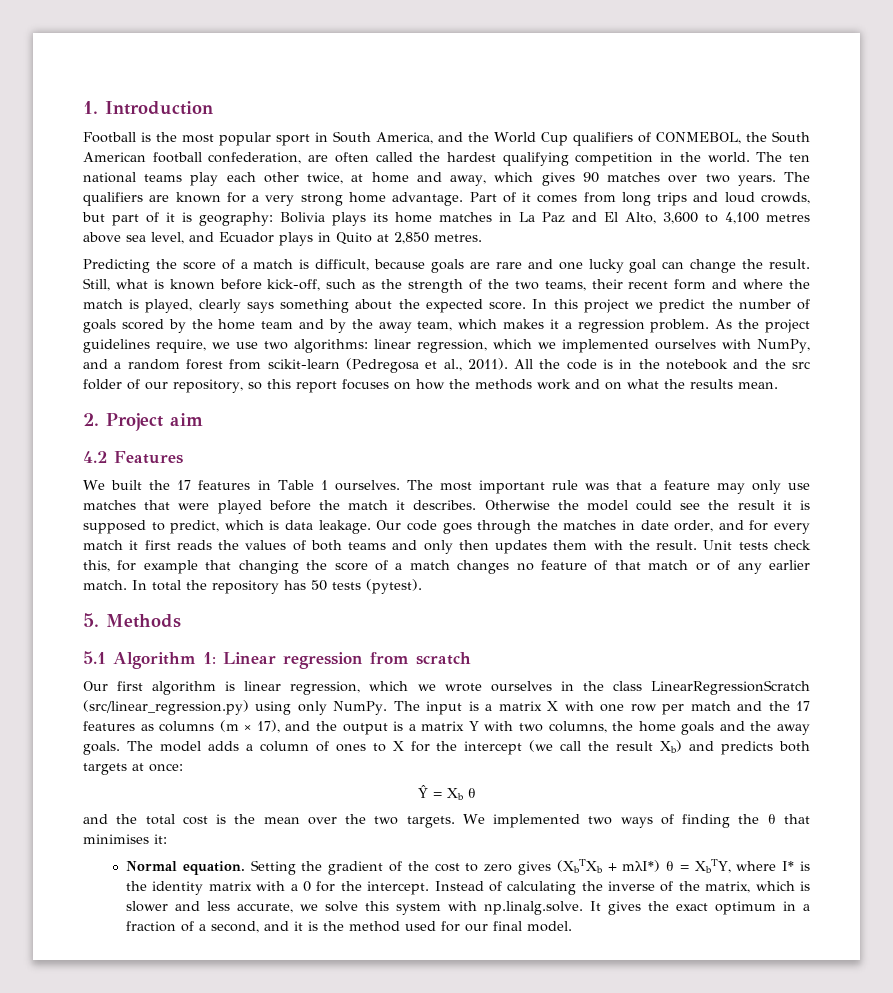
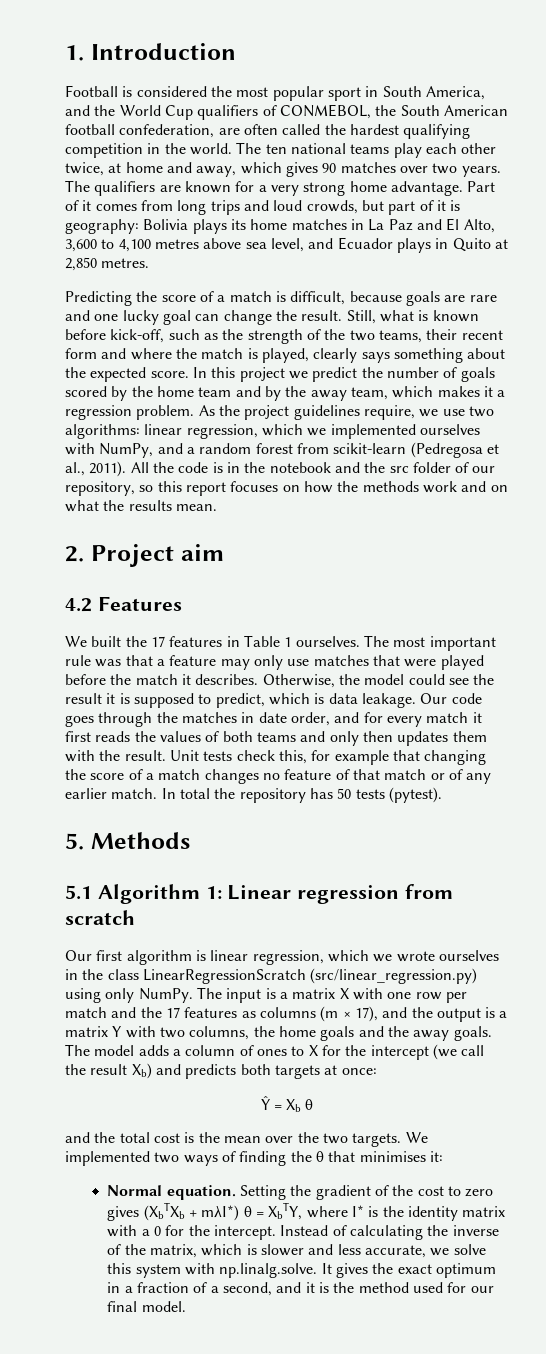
- Football is the most popular sport in South America, and the World Cup qualifiers of CONMEBOL, the South American football confederation, are often called the hardest qualifying competition in the world.
+ Football is considered the most popular sport in South America, and the World Cup qualifiers of CONMEBOL, the South American football confederation, are often called the hardest qualifying competition in the world.
- Otherwise the model could see the result it is supposed to predict, which is data leakage.
+ Otherwise, the model could see the result it is supposed to predict, which is data leakage.

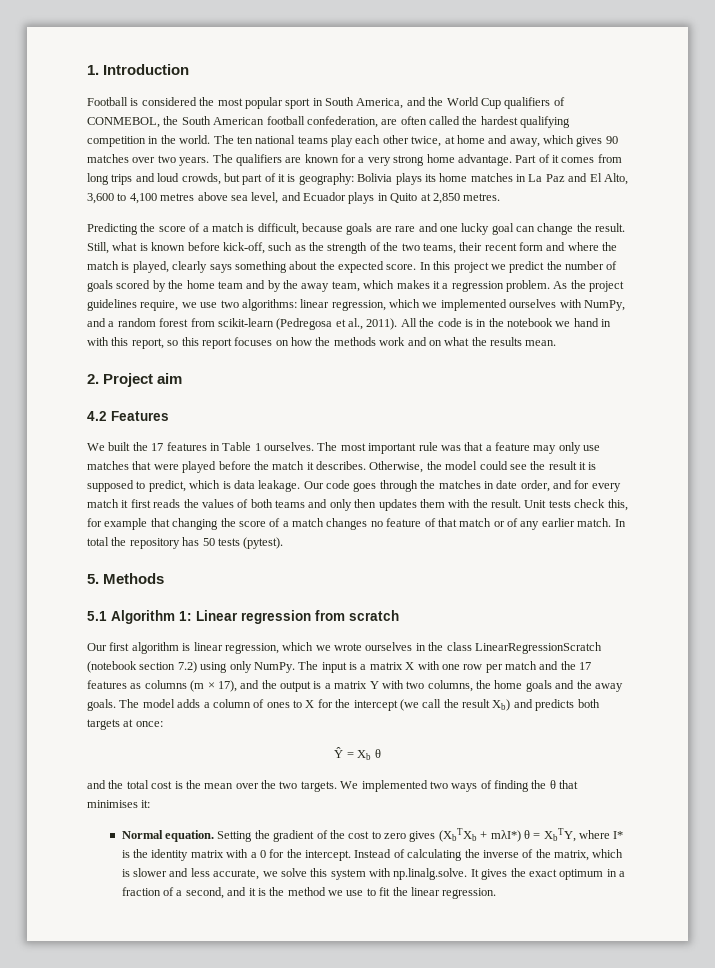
- All the code is in the notebook and the src folder of our repository, so this report focuses on how the methods work and on what the results mean.
+ All the code is in the notebook we hand in with this report, so this report focuses on how the methods work and on what the results mean.
- Our first algorithm is linear regression, which we wrote ourselves in the class LinearRegressionScratch (src/linear_regression.py) using only NumPy.
+ Our first algorithm is linear regression, which we wrote ourselves in the class LinearRegressionScratch (notebook section 7.2) using only NumPy.
- Instead of calculating the inverse of the matrix, which is slower and less accurate, we solve this system with np.linalg.solve. It gives the exact optimum in a fraction of a second, and it is the method used for our final model.
+ Instead of calculating the inverse of the matrix, which is slower and less accurate, we solve this system with np.linalg.solve. It gives the exact optimum in a fraction of a second, and it is the method we use to fit the linear regression.

